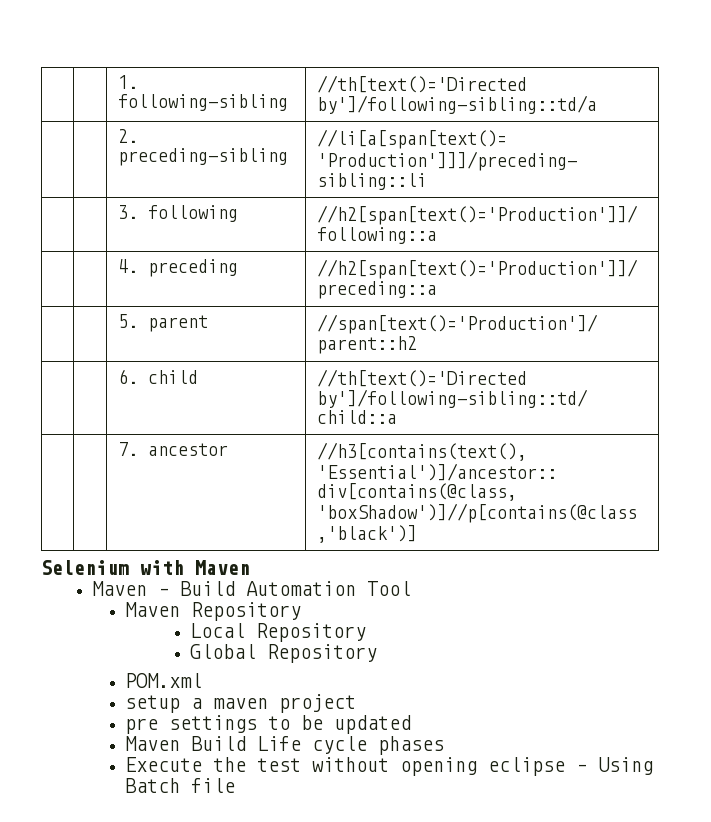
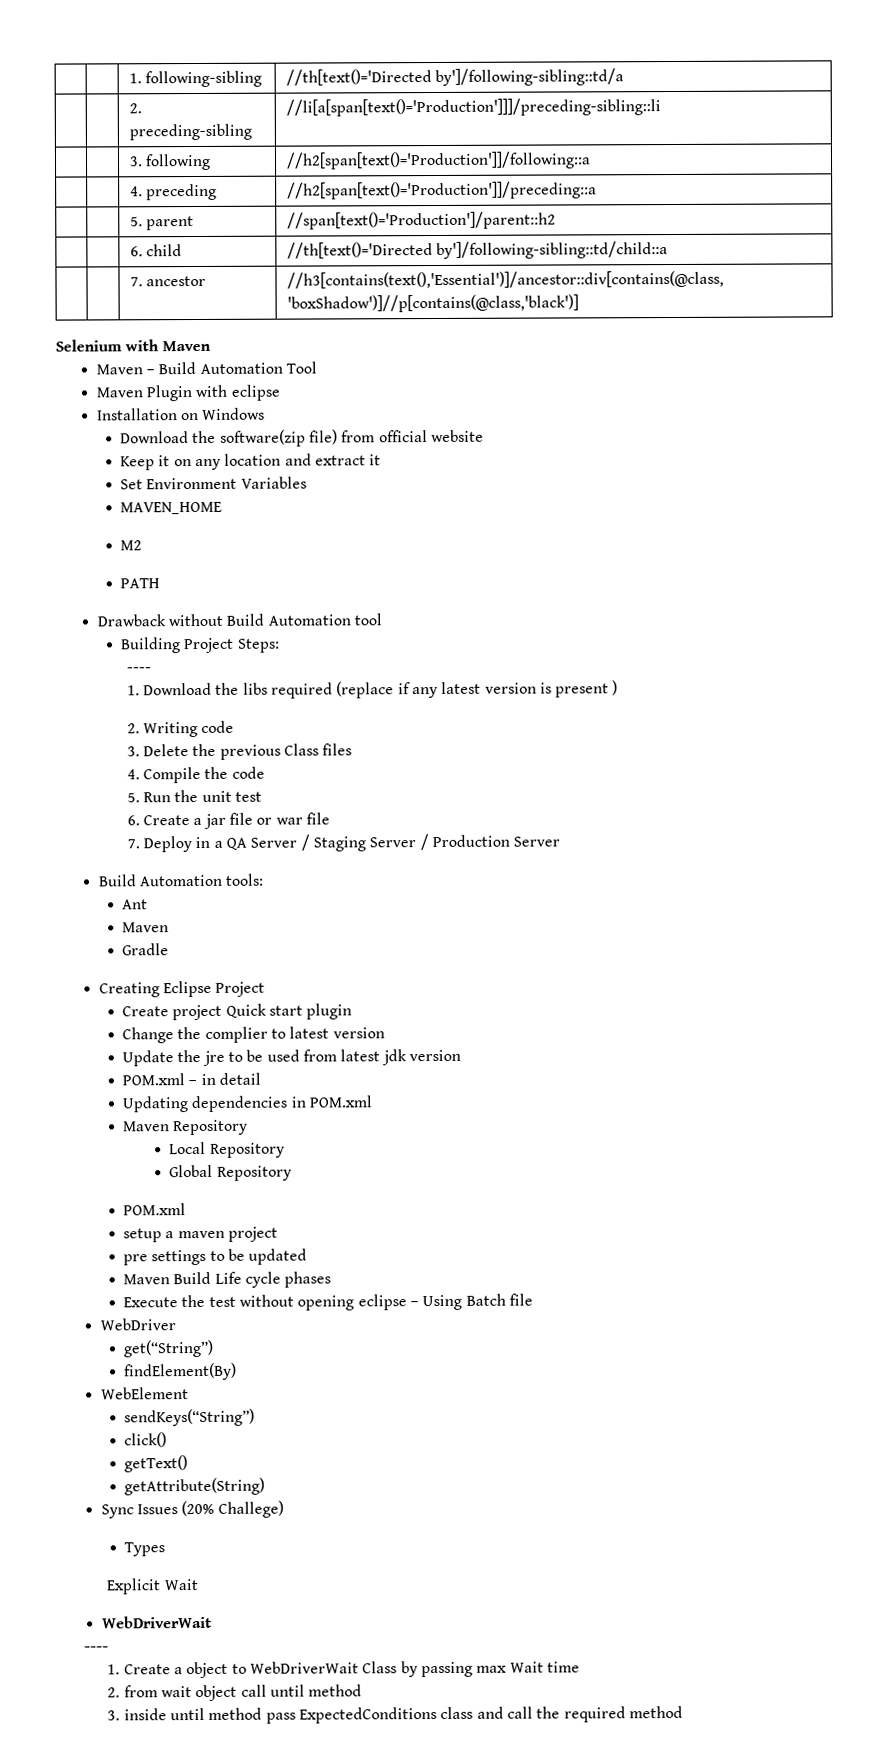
+ Maven Plugin with eclipse
+ Installation on Windows
+ Download the software(zip file) from official website
+ Keep it on any location and extract it
+ Set Environment Variables
+ MAVEN_HOME
+ M2
+ PATH
+ Drawback without Build Automation tool
+ Building Project Steps:
+ ----
+ 1. Download the libs required (replace if any latest version is present )
+ 2. Writing code
+ 3. Delete the previous Class files
+ 4. Compile the code
+ 5. Run the unit test
+ 6. Create a jar file or war file
+ 7. Deploy in a QA Server / Staging Server / Production Server
+ Build Automation tools:
+ Ant
+ Maven
+ Gradle
+ Creating Eclipse Project
+ Create project Quick start plugin
+ Change the complier to latest version
+ Update the jre to be used from latest jdk version
+ POM.xml – in detail
+ Updating dependencies in POM.xml
+ WebDriver
+ get(“String”)
+ findElement(By)
+ WebElement
+ sendKeys(“String”)
+ click()
+ getText()
+ getAttribute(String)
+ Sync Issues (20% Challege)
+ Types
+ Explicit Wait
+ WebDriverWait
+ ----
+ 1. Create a object to WebDriverWait Class by passing max Wait time
+ 2. from wait object call until method
+ 3. inside until method pass ExpectedConditions class and call the required method

